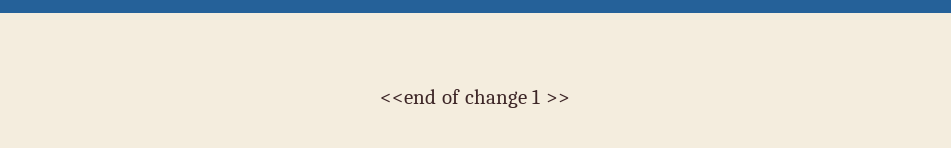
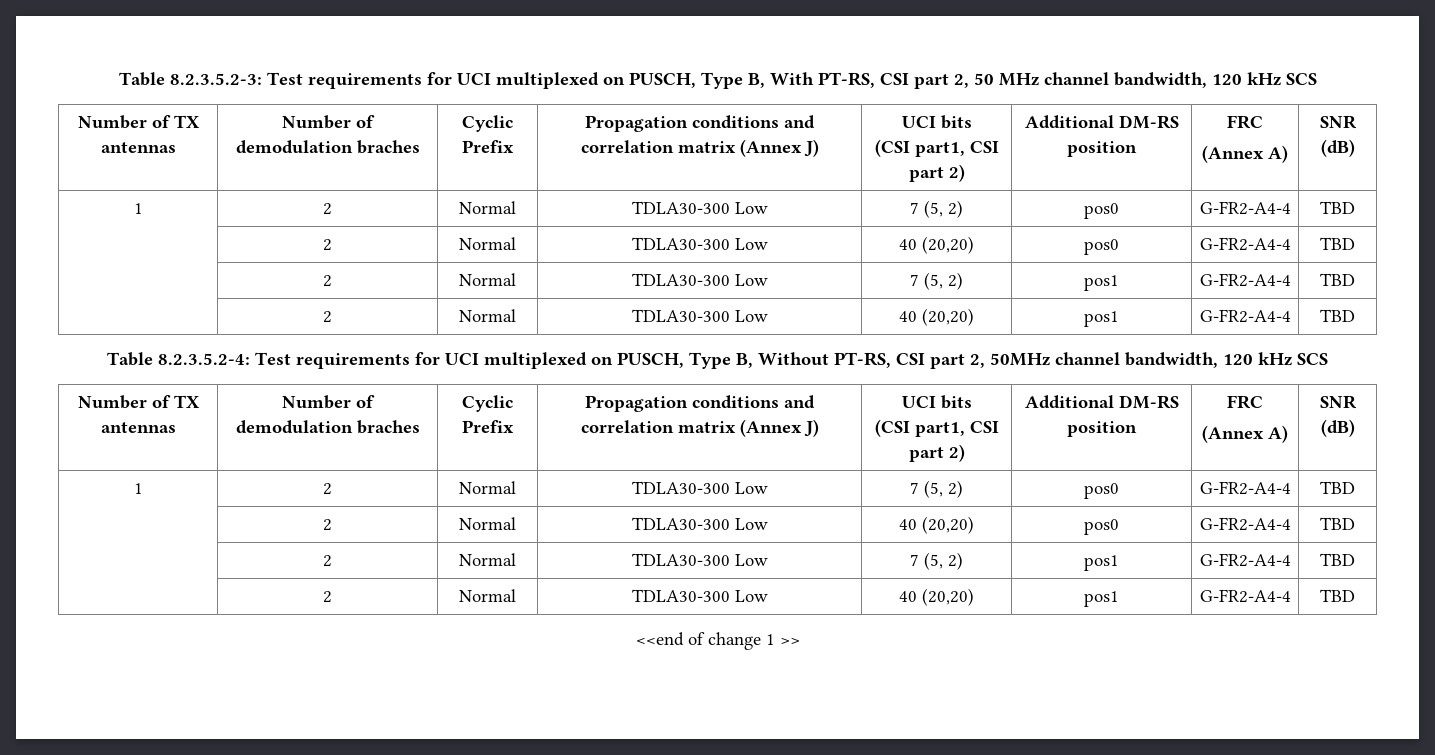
+ Table 8.2.3.5.2-3: Test requirements for UCI multiplexed on PUSCH, Type B, With PT-RS, CSI part 2, 50 MHz channel bandwidth, 120 kHz SCS
+ Number of TX antennas | Number of demodulation braches | Cyclic Prefix | Propagation conditions and correlation matrix (Annex J) | UCI bits
+ (CSI part1, CSI part 2) | Additional DM-RS position | FRC
+ (Annex A) | SNR (dB)
+ 1 | 2 | Normal | TDLA30-300 Low | 7 (5, 2) | pos0 | G-FR2-A4-4 | TBD
+ | 2 | Normal | TDLA30-300 Low | 40 (20,20) | pos0 | G-FR2-A4-4 | TBD
+ | 2 | Normal | TDLA30-300 Low | 7 (5, 2) | pos1 | G-FR2-A4-4 | TBD
+ | 2 | Normal | TDLA30-300 Low | 40 (20,20) | pos1 | G-FR2-A4-4 | TBD
+ Table 8.2.3.5.2-4: Test requirements for UCI multiplexed on PUSCH, Type B, Without PT-RS, CSI part 2, 50MHz channel bandwidth, 120 kHz SCS
+ Number of TX antennas | Number of demodulation braches | Cyclic Prefix | Propagation conditions and correlation matrix (Annex J) | UCI bits
+ (CSI part1, CSI part 2) | Additional DM-RS position | FRC
+ (Annex A) | SNR (dB)
+ 1 | 2 | Normal | TDLA30-300 Low | 7 (5, 2) | pos0 | G-FR2-A4-4 | TBD
+ | 2 | Normal | TDLA30-300 Low | 40 (20,20) | pos0 | G-FR2-A4-4 | TBD
+ | 2 | Normal | TDLA30-300 Low | 7 (5, 2) | pos1 | G-FR2-A4-4 | TBD
+ | 2 | Normal | TDLA30-300 Low | 40 (20,20) | pos1 | G-FR2-A4-4 | TBD

